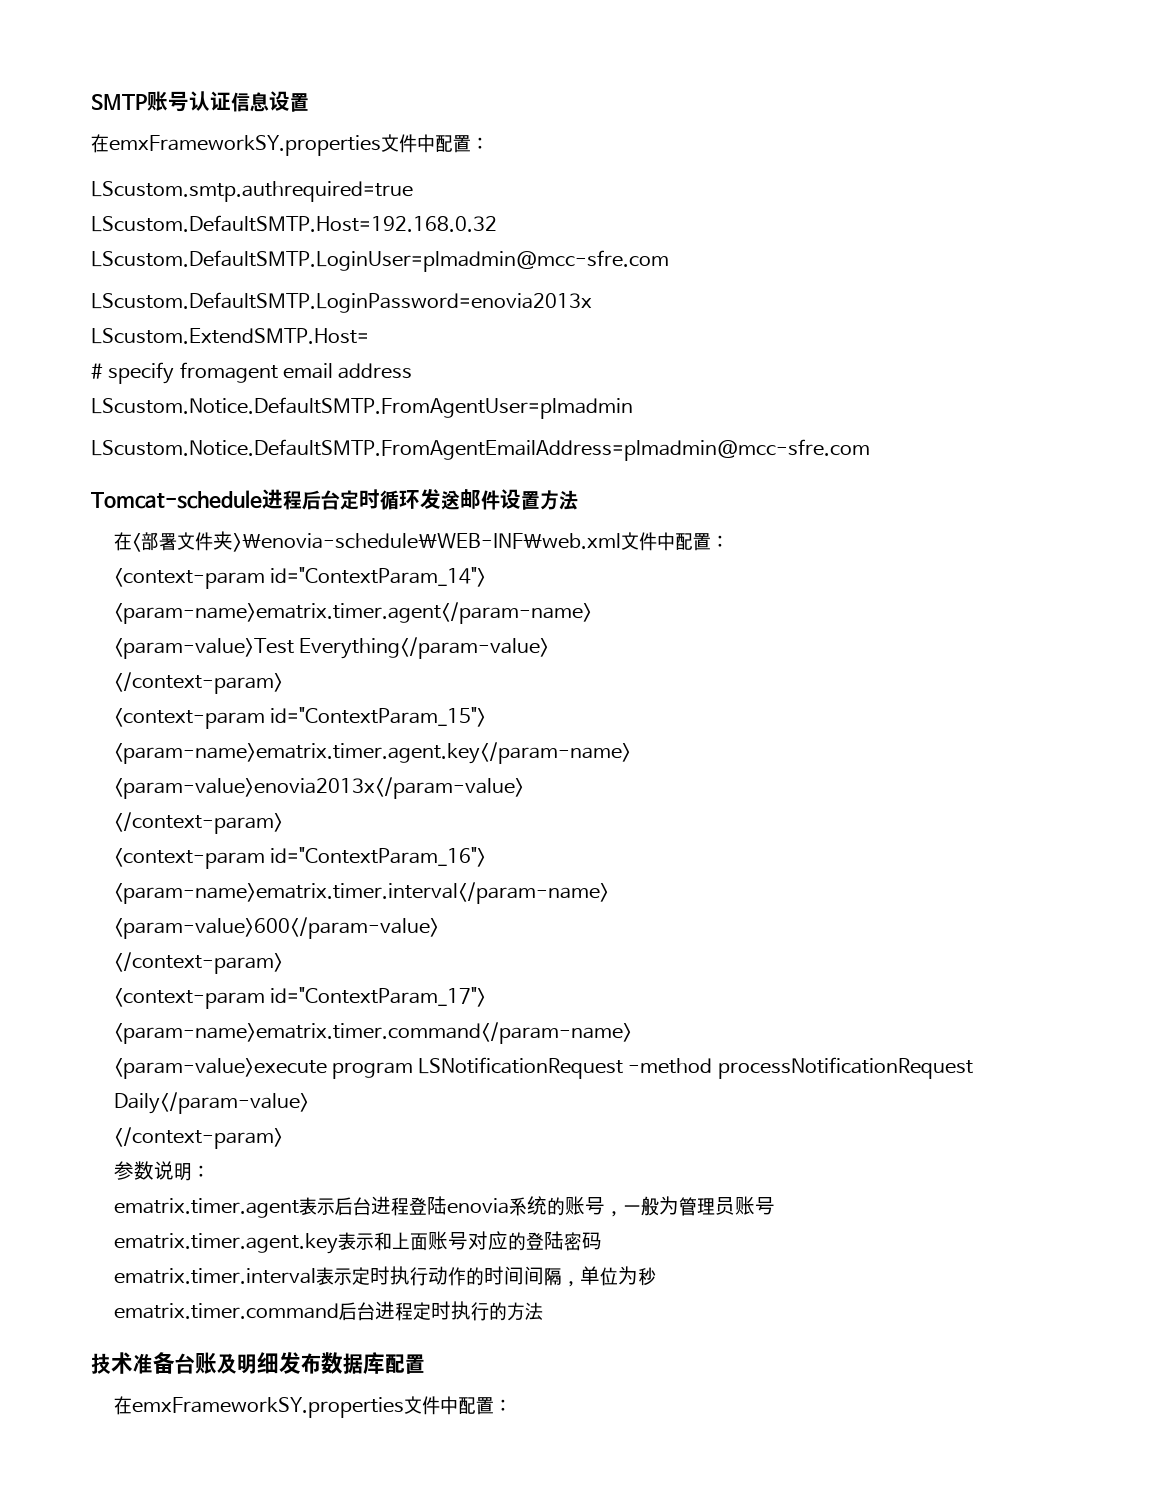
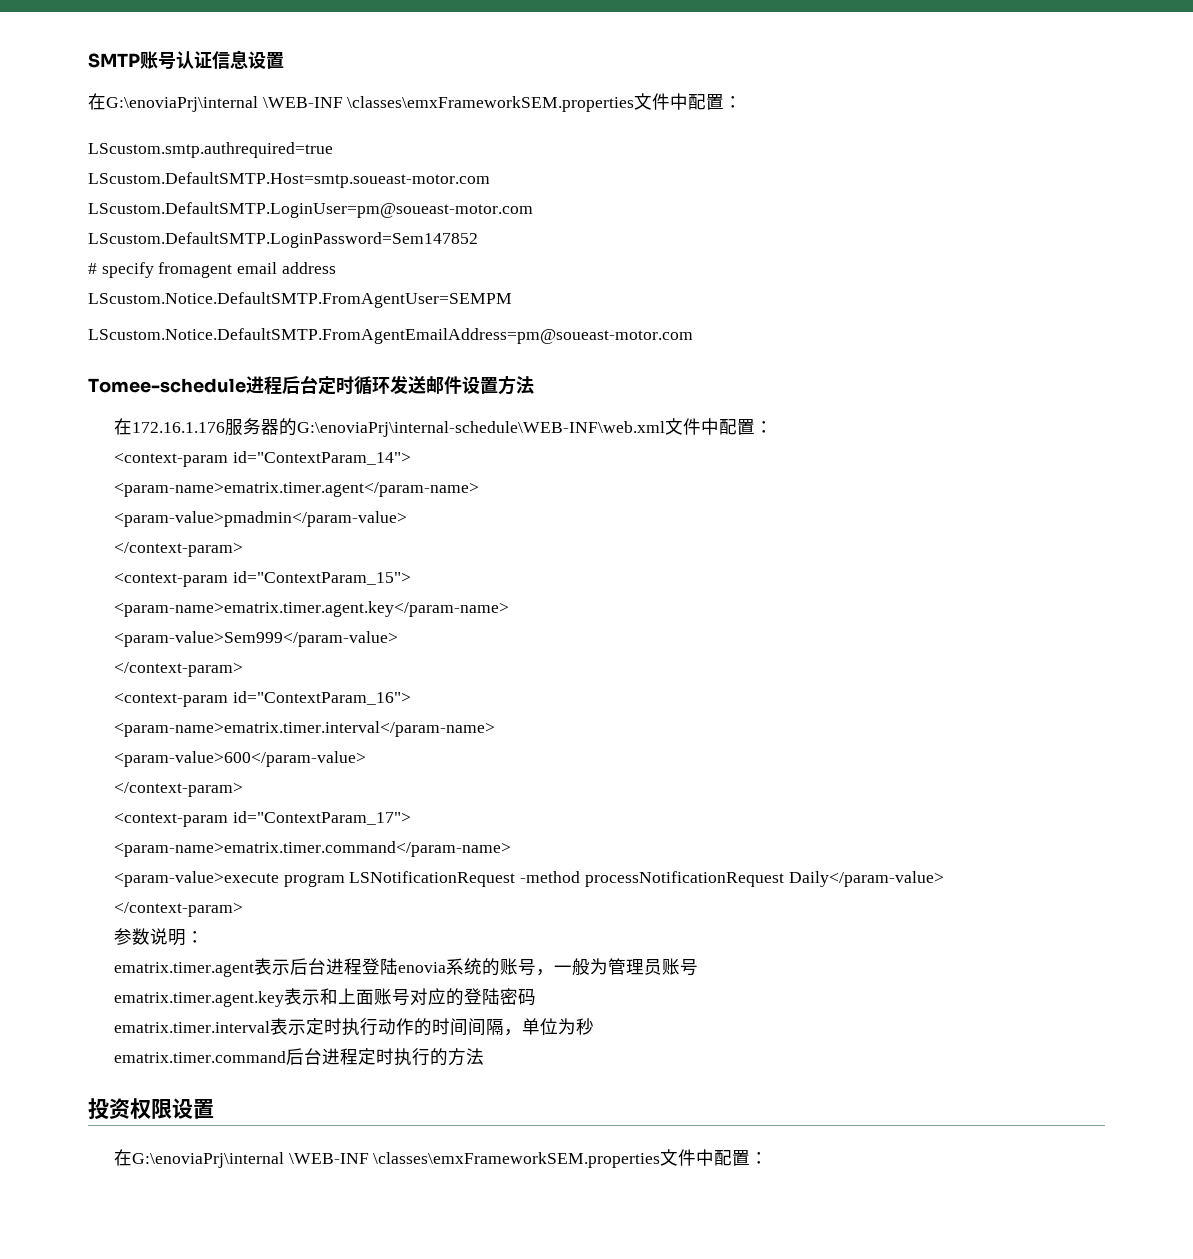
  SMTP账号认证信息设置
- 在emxFrameworkSY.properties文件中配置：
+ 在G:\enoviaPrj\internal \WEB-INF \classes\emxFrameworkSEM.properties文件中配置：
- LScustom.DefaultSMTP.Host=192.168.0.32
- LScustom.DefaultSMTP.LoginUser=plmadmin@mcc-sfre.com
- LScustom.DefaultSMTP.LoginPassword=enovia2013x
- LScustom.ExtendSMTP.Host=
+ LScustom.DefaultSMTP.Host=smtp.soueast-motor.com
+ LScustom.DefaultSMTP.LoginUser=pm@soueast-motor.com
+ LScustom.DefaultSMTP.LoginPassword=Sem147852
- LScustom.Notice.DefaultSMTP.FromAgentUser=plmadmin
- LScustom.Notice.DefaultSMTP.FromAgentEmailAddress=plmadmin@mcc-sfre.com
- Tomcat-schedule进程后台定时循环发送邮件设置方法
+ LScustom.Notice.DefaultSMTP.FromAgentUser=SEMPM
+ LScustom.Notice.DefaultSMTP.FromAgentEmailAddress=pm@soueast-motor.com
+ Tomee-schedule进程后台定时循环发送邮件设置方法
- 在<部署文件夹>\enovia-schedule\WEB-INF\web.xml文件中配置：
+ 在172.16.1.176服务器的G:\enoviaPrj\internal-schedule\WEB-INF\web.xml文件中配置：
- <param-value>Test Everything</param-value>
+ <param-value>pmadmin</param-value>
- <param-value>enovia2013x</param-value>
+ <param-value>Sem999</param-value>
- 技术准备台账及明细发布数据库配置
- 在emxFrameworkSY.properties文件中配置：
+ 投资权限设置
+ 在G:\enoviaPrj\internal \WEB-INF \classes\emxFrameworkSEM.properties文件中配置：

